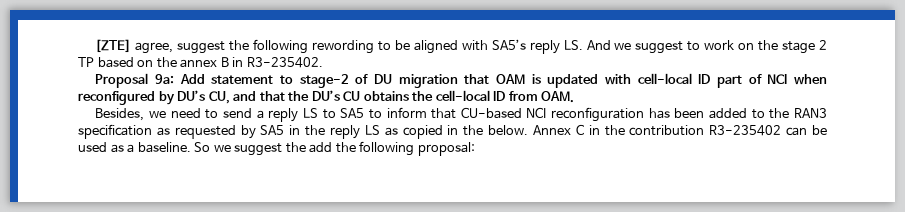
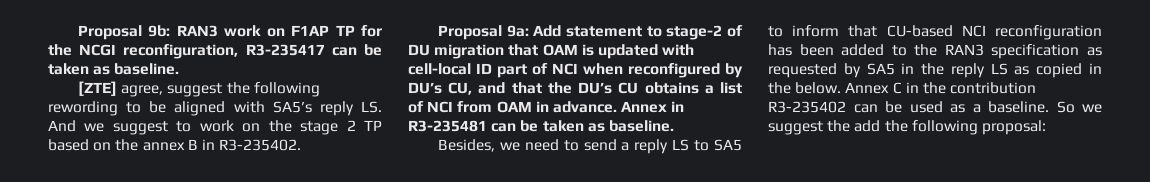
+ Proposal 9b: RAN3 work on F1AP TP for the NCGI reconfiguration, R3-235417 can be taken as baseline.
- Proposal 9a: Add statement to stage-2 of DU migration that OAM is updated with cell-local ID part of NCI when reconfigured by DU’s CU, and that the DU’s CU obtains the cell-local ID from OAM.
+ Proposal 9a: Add statement to stage-2 of DU migration that OAM is updated with cell-local ID part of NCI when reconfigured by DU’s CU, and that the DU’s CU obtains a list of NCI from OAM in advance. Annex in R3-235481 can be taken as baseline.

